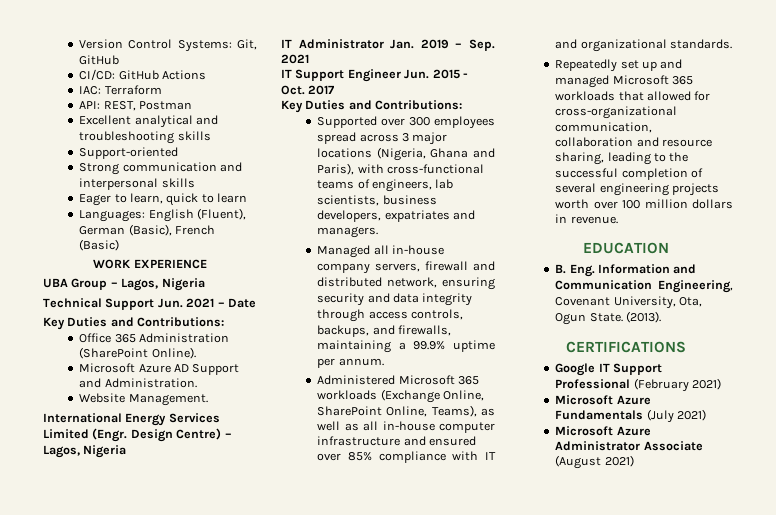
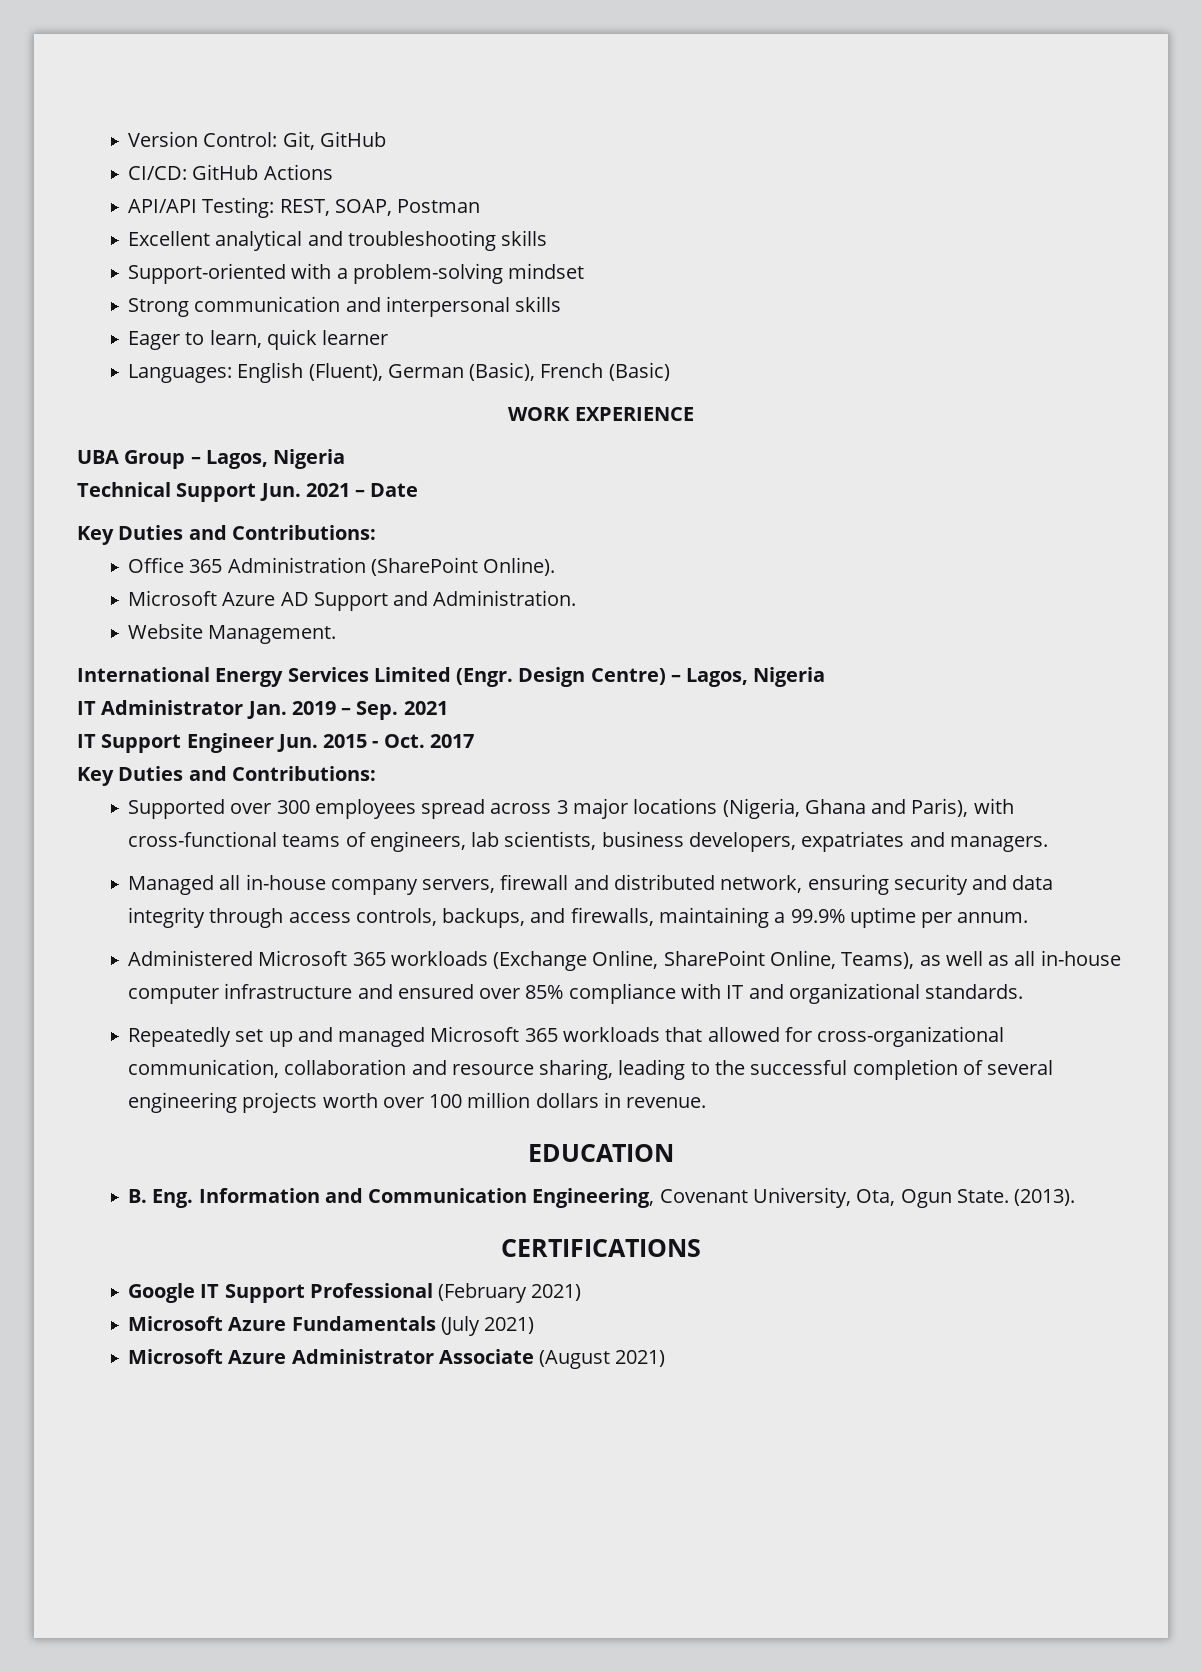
- Version Control Systems: Git, GitHub
+ Version Control: Git, GitHub
- IAC: Terraform
- API: REST, Postman
+ API/API Testing: REST, SOAP, Postman
- Support-oriented
+ Support-oriented with a problem-solving mindset
- Eager to learn, quick to learn
+ Eager to learn, quick learner

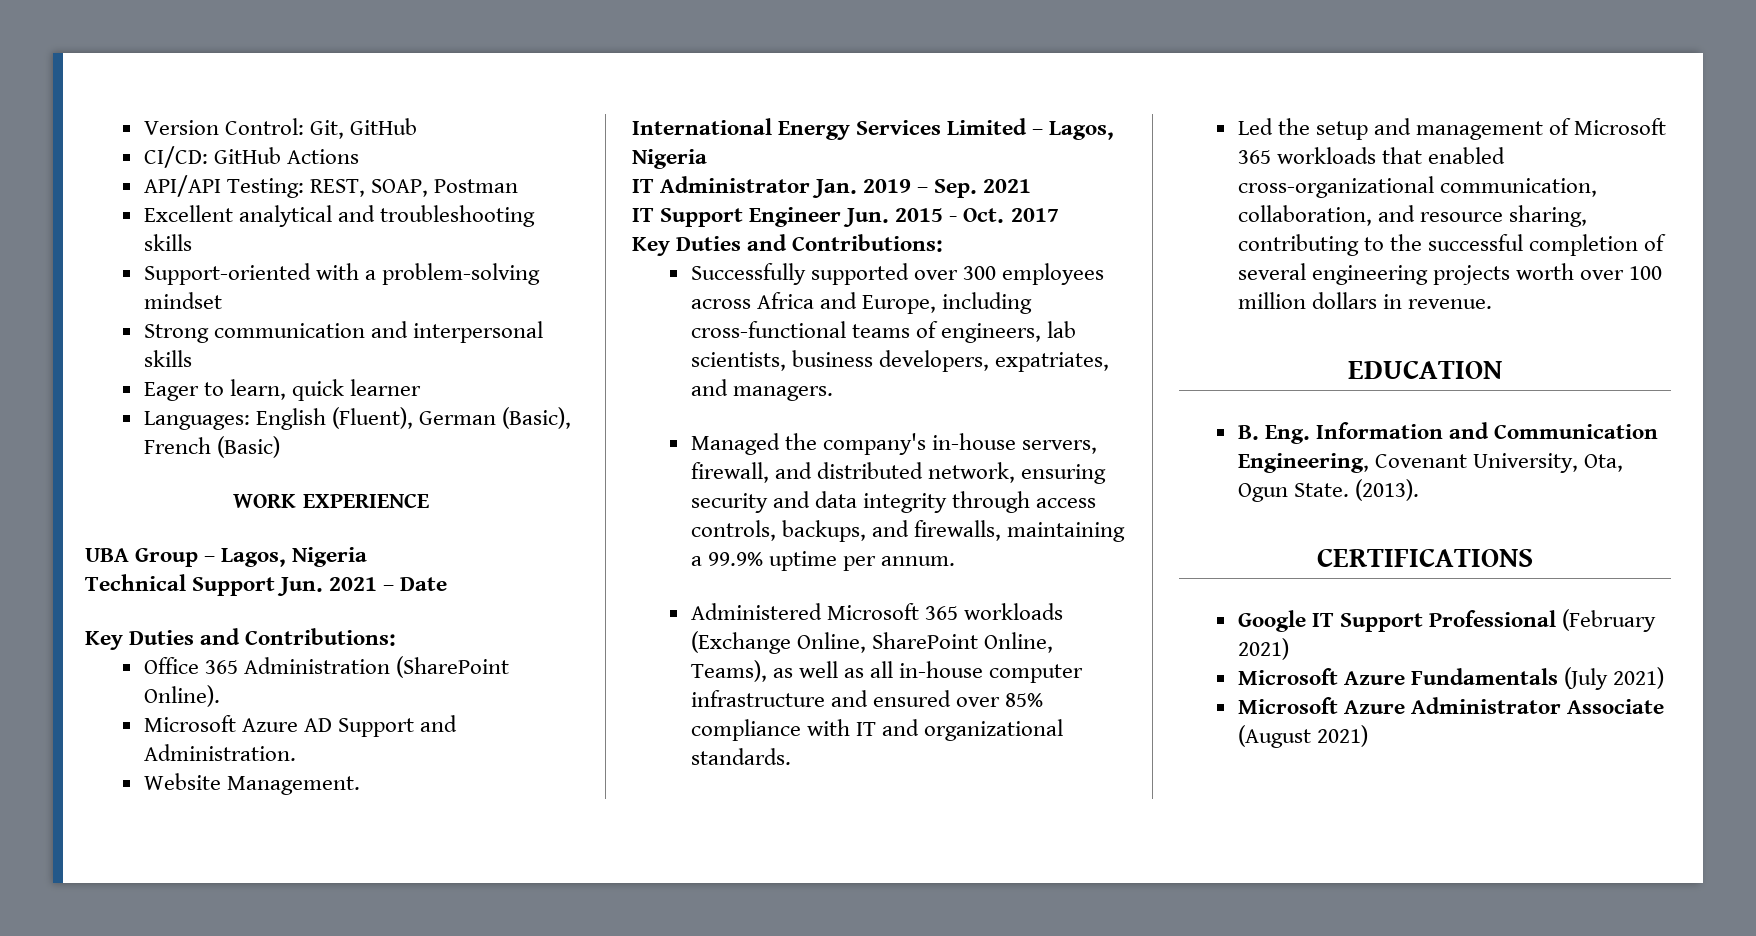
- International Energy Services Limited (Engr. Design Centre) – Lagos, Nigeria
+ International Energy Services Limited – Lagos, Nigeria
- Supported over 300 employees spread across 3 major locations (Nigeria, Ghana and Paris), with cross-functional teams of engineers, lab scientists, business developers, expatriates and managers.
+ Successfully supported over 300 employees across Africa and Europe, including cross-functional teams of engineers, lab scientists, business developers, expatriates, and managers.
- Managed all in-house company servers, firewall and distributed network, ensuring security and data integrity through access controls, backups, and firewalls, maintaining a 99.9% uptime per annum.
+ Managed the company's in-house servers, firewall, and distributed network, ensuring security and data integrity through access controls, backups, and firewalls, maintaining a 99.9% uptime per annum.
- Repeatedly set up and managed Microsoft 365 workloads that allowed for cross-organizational communication, collaboration and resource sharing, leading to the successful completion of several engineering projects worth over 100 million dollars in revenue.
+ Led the setup and management of Microsoft 365 workloads that enabled cross-organizational communication, collaboration, and resource sharing, contributing to the successful completion of several engineering projects worth over 100 million dollars in revenue.

